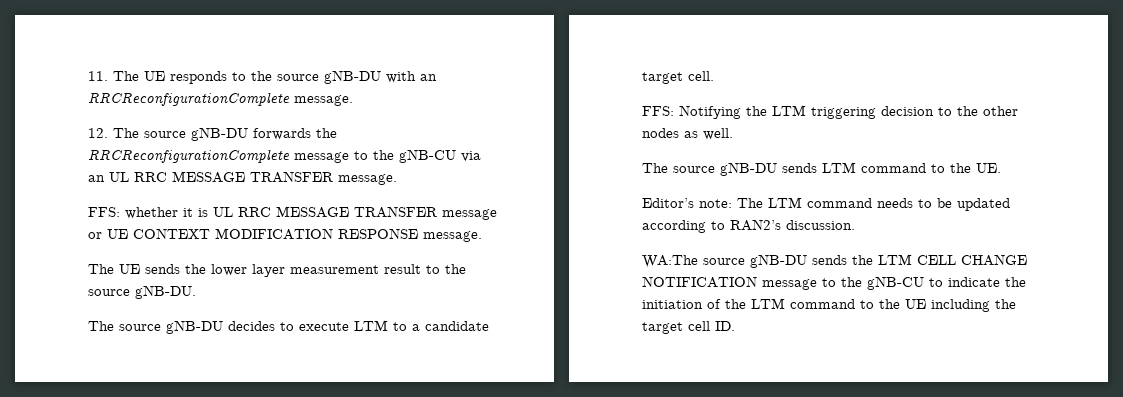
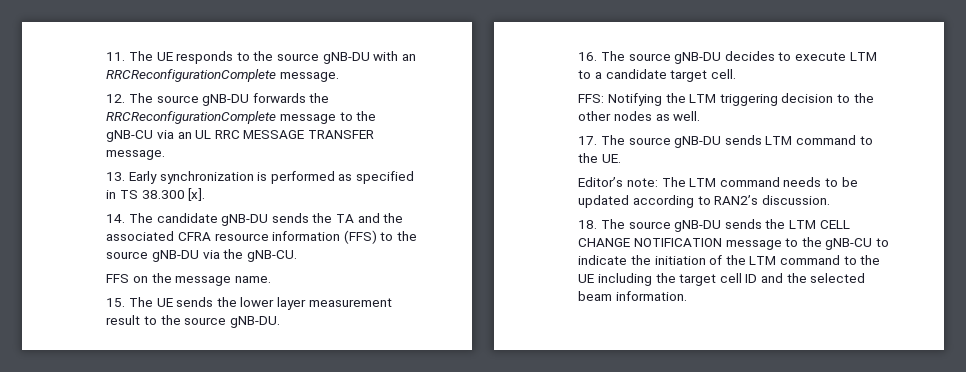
- FFS: whether it is UL RRC MESSAGE TRANSFER message or UE CONTEXT MODIFICATION RESPONSE message.
- The UE sends the lower layer measurement result to the source gNB-DU.
+ 13. Early synchronization is performed as specified in TS 38.300 [x].
+ 14. The candidate gNB-DU sends the TA and the associated CFRA resource information (FFS) to the source gNB-DU via the gNB-CU.
+ FFS on the message name.
+ 15. The UE sends the lower layer measurement result to the source gNB-DU.
- The source gNB-DU decides to execute LTM to a candidate target cell.
+ 16. The source gNB-DU decides to execute LTM to a candidate target cell.
- The source gNB-DU sends LTM command to the UE.
+ 17. The source gNB-DU sends LTM command to the UE.
- WA:The source gNB-DU sends the LTM CELL CHANGE NOTIFICATION message to the gNB-CU to indicate the initiation of the LTM command to the UE including the target cell ID.
+ 18. The source gNB-DU sends the LTM CELL CHANGE NOTIFICATION message to the gNB-CU to indicate the initiation of the LTM command to the UE including the target cell ID and the selected beam information.

